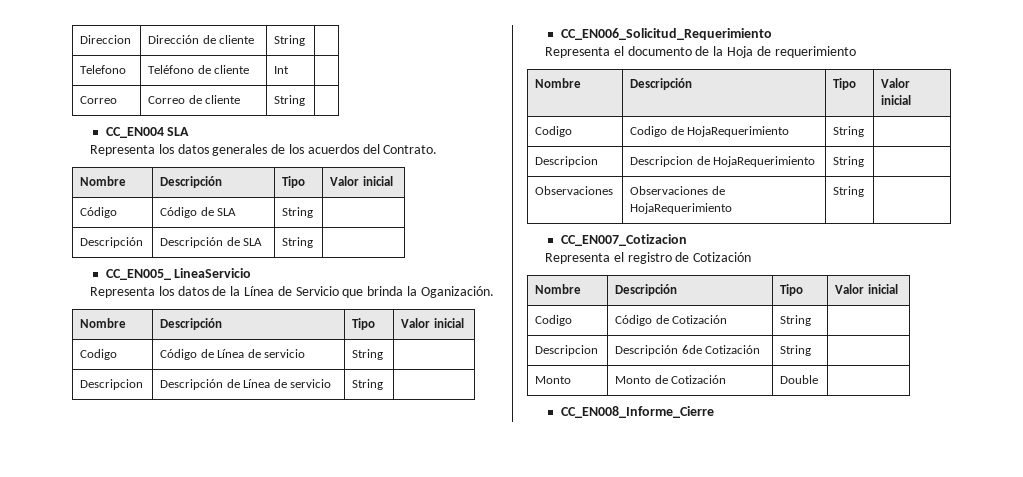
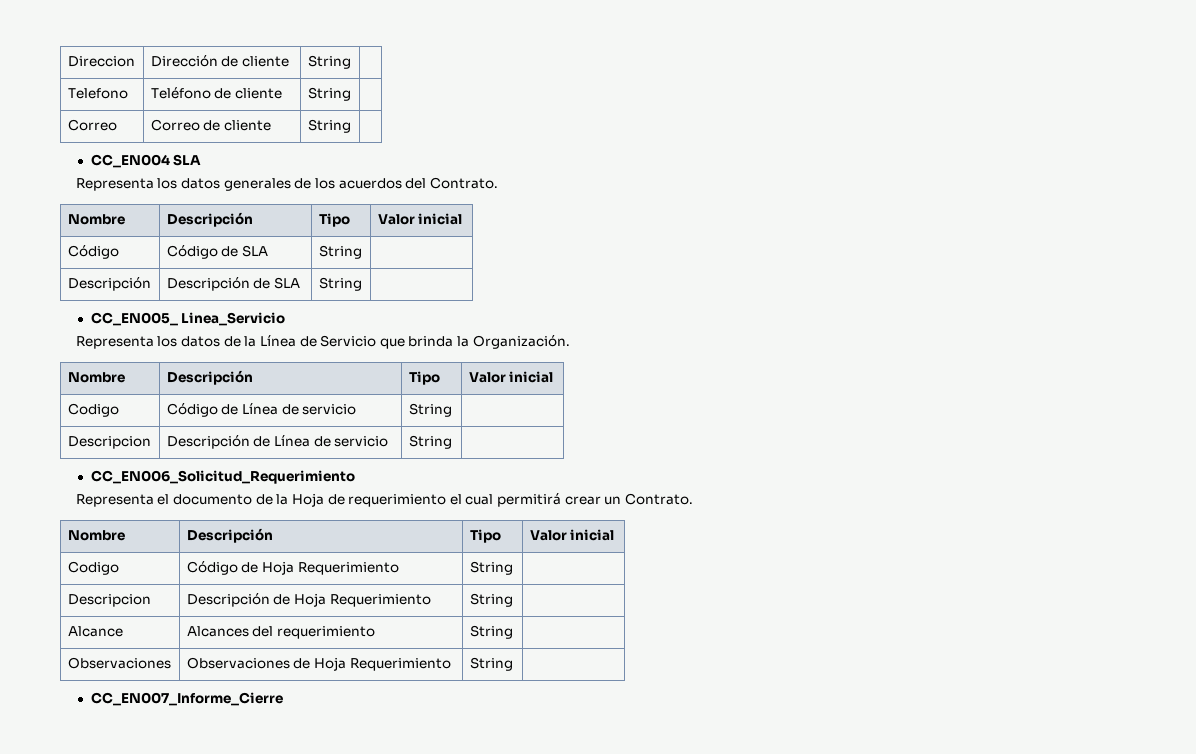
- Telefono | Teléfono de cliente | Int |
+ Telefono | Teléfono de cliente | String |
- CC_EN005_ LineaServicio
+ CC_EN005_ Linea_Servicio
- Representa los datos de la Línea de Servicio que brinda la Oganización.
+ Representa los datos de la Línea de Servicio que brinda la Organización.
- Representa el documento de la Hoja de requerimiento
+ Representa el documento de la Hoja de requerimiento el cual permitirá crear un Contrato.
  Nombre | Descripción | Tipo | Valor inicial
- Codigo | Codigo de HojaRequerimiento | String |
- Descripcion | Descripcion de HojaRequerimiento | String |
- Observaciones | Observaciones de HojaRequerimiento | String |
- CC_EN007_Cotizacion
- Representa el registro de Cotización
- Nombre | Descripción | Tipo | Valor inicial
- Codigo | Código de Cotización | String |
- Descripcion | Descripción 6de Cotización | String |
- Monto | Monto de Cotización | Double |
- CC_EN008_Informe_Cierre
+ Codigo | Código de Hoja Requerimiento | String |
+ Descripcion | Descripción de Hoja Requerimiento | String |
+ Alcance | Alcances del requerimiento | String |
+ Observaciones | Observaciones de Hoja Requerimiento | String |
+ CC_EN007_Informe_Cierre

